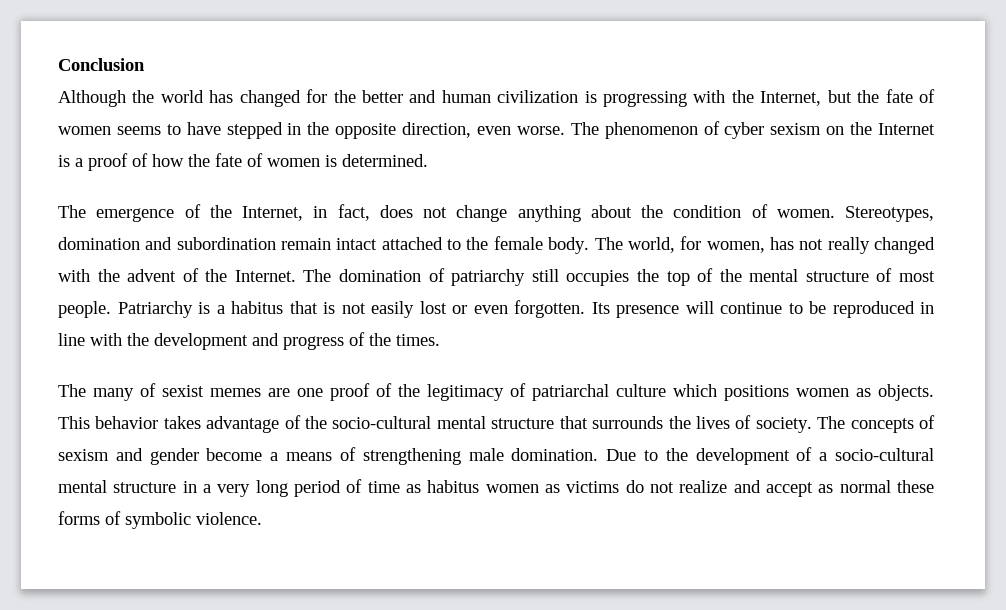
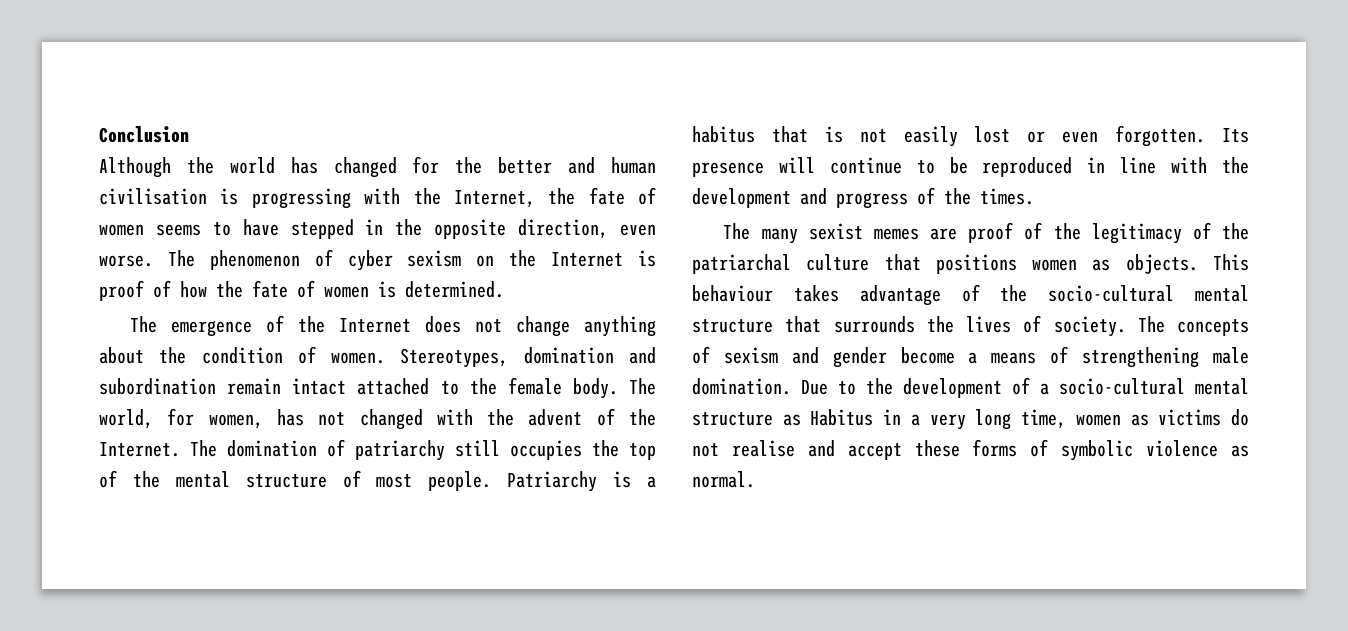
- Although the world has changed for the better and human civilization is progressing with the Internet, but the fate of women seems to have stepped in the opposite direction, even worse.
+ Although the world has changed for the better and human civilisation is progressing with the Internet, the fate of women seems to have stepped in the opposite direction, even worse.
- The phenomenon of cyber sexism on the Internet is a proof of how the fate of women is determined.
+ The phenomenon of cyber sexism on the Internet is proof of how the fate of women is determined.
- The emergence of the Internet, in fact, does not change anything about the condition of women.
+ The emergence of the Internet does not change anything about the condition of women.
- The world, for women, has not really changed with the advent of the Internet.
+ The world, for women, has not changed with the advent of the Internet.
- The many of sexist memes are one proof of the legitimacy of patriarchal culture which positions women as objects.
+ The many sexist memes are proof of the legitimacy of the patriarchal culture that positions women as objects.
- This behavior takes advantage of the socio-cultural mental structure that surrounds the lives of society.
+ This behaviour takes advantage of the socio-cultural mental structure that surrounds the lives of society.
- Due to the development of a socio-cultural mental structure in a very long period of time as habitus women as victims do not realize and accept as normal these forms of symbolic violence.
+ Due to the development of a socio-cultural mental structure as Habitus in a very long time, women as victims do not realise and accept these forms of symbolic violence as normal.

